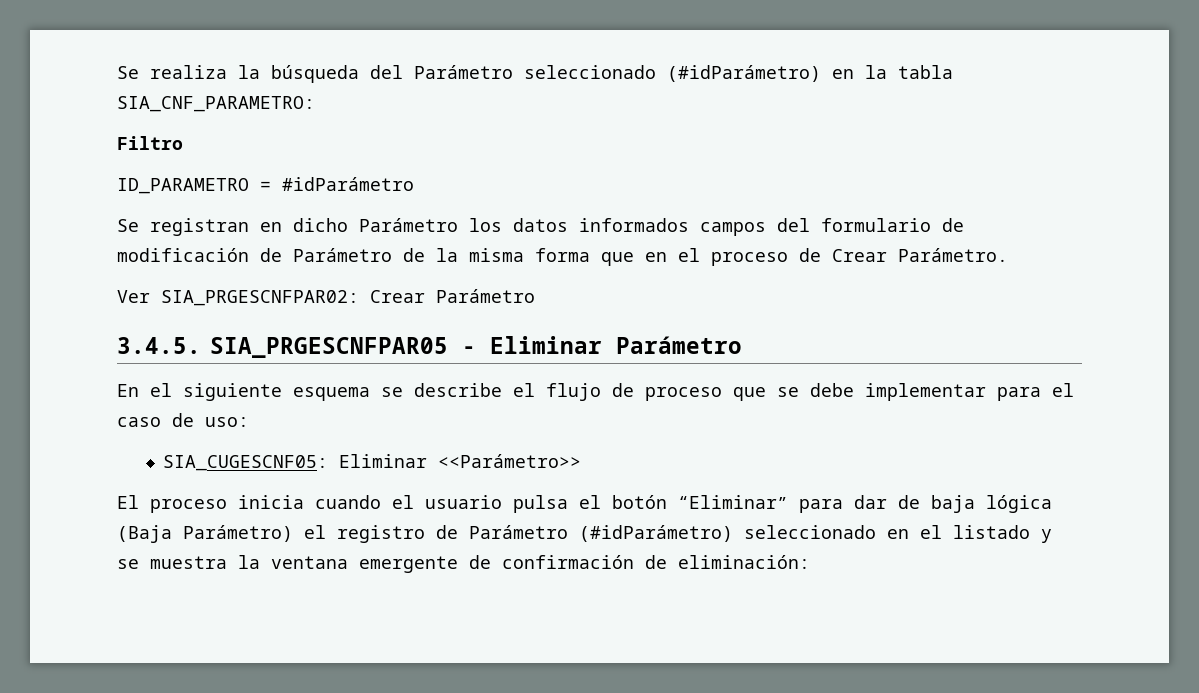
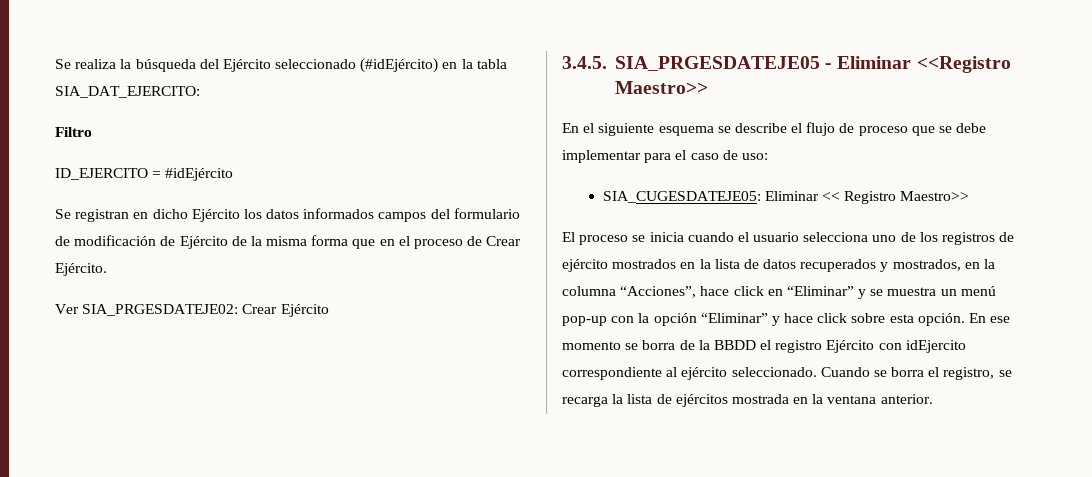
- Se realiza la búsqueda del Parámetro seleccionado (#idParámetro) en la tabla SIA_CNF_PARAMETRO:
+ Se realiza la búsqueda del Ejército seleccionado (#idEjército) en la tabla SIA_DAT_EJERCITO:
- ID_PARAMETRO = #idParámetro
+ ID_EJERCITO = #idEjército
- Se registran en dicho Parámetro los datos informados campos del formulario de modificación de Parámetro de la misma forma que en el proceso de Crear Parámetro.
+ Se registran en dicho Ejército los datos informados campos del formulario de modificación de Ejército de la misma forma que en el proceso de Crear Ejército.
- Ver SIA_PRGESCNFPAR02: Crear Parámetro
+ Ver SIA_PRGESDATEJE02: Crear Ejército
- 3.4.5. SIA_PRGESCNFPAR05 - Eliminar Parámetro
+ 3.4.5. SIA_PRGESDATEJE05 - Eliminar <<Registro Maestro>>
- SIA_CUGESCNF05: Eliminar <<Parámetro>>
+ SIA_CUGESDATEJE05: Eliminar << Registro Maestro>>
- El proceso inicia cuando el usuario pulsa el botón “Eliminar” para dar de baja lógica (Baja Parámetro) el registro de Parámetro (#idParámetro) seleccionado en el listado y se muestra la ventana emergente de confirmación de eliminación:
+ El proceso se inicia cuando el usuario selecciona uno de los registros de ejército mostrados en la lista de datos recuperados y mostrados, en la columna “Acciones”, hace click en “Eliminar” y se muestra un menú pop-up con la opción “Eliminar” y hace click sobre esta opción. En ese momento se borra de la BBDD el registro Ejército con idEjercito correspondiente al ejército seleccionado. Cuando se borra el registro, se recarga la lista de ejércitos mostrada en la ventana anterior.

